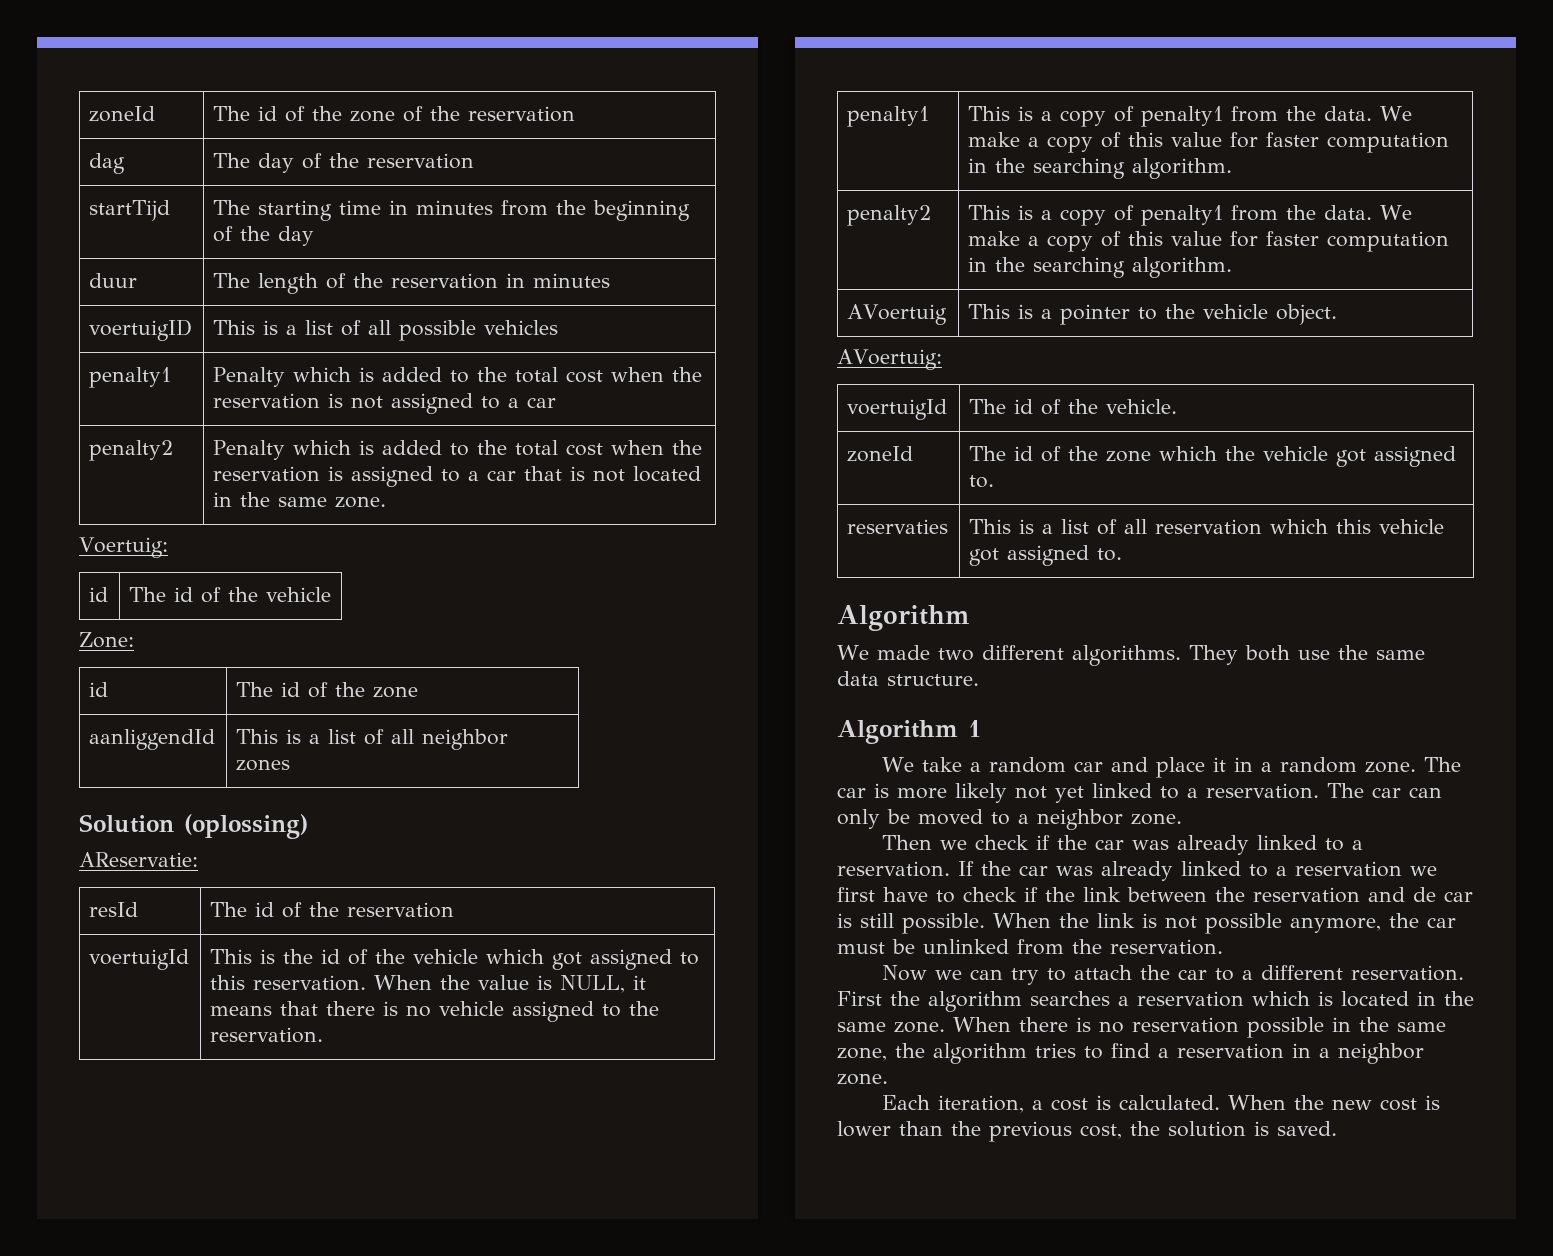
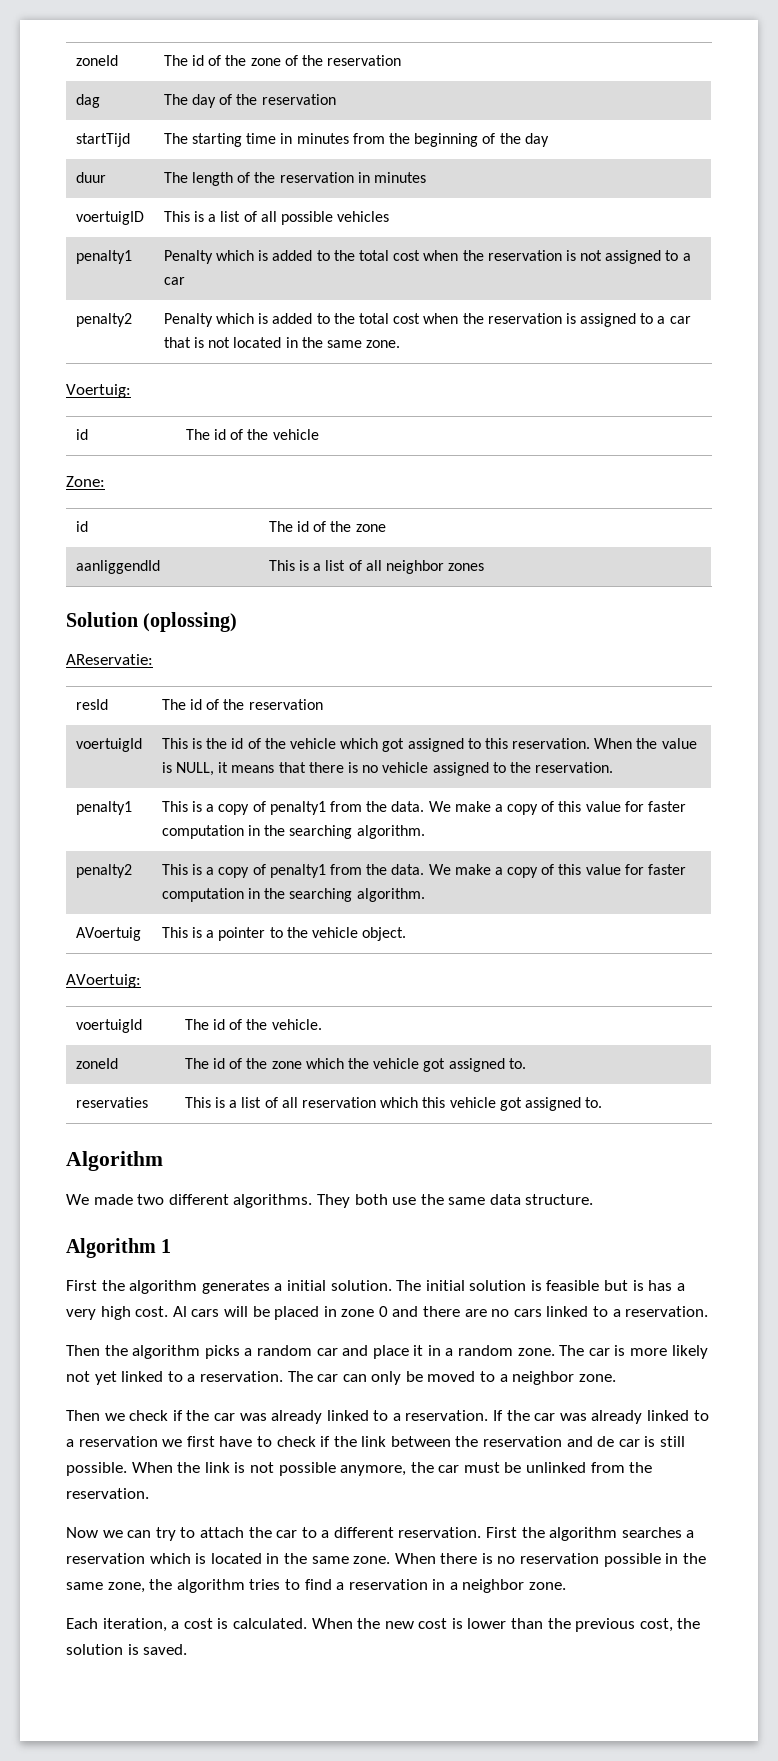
- We take a random car and place it in a random zone.
+ First the algorithm generates a initial solution. The initial solution is feasible but is has a very high cost. Al cars will be placed in zone 0 and there are no cars linked to a reservation.
+ Then the algorithm picks a random car and place it in a random zone.

